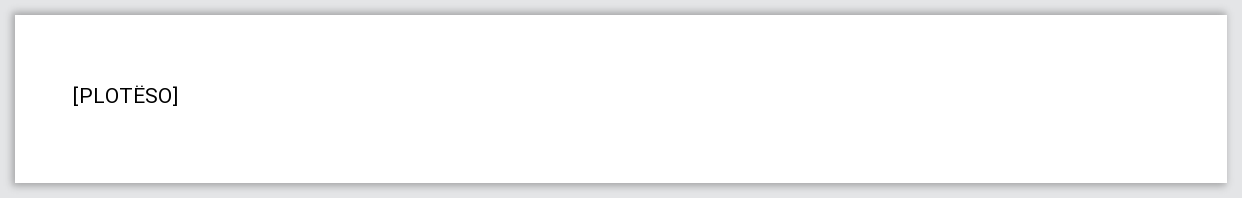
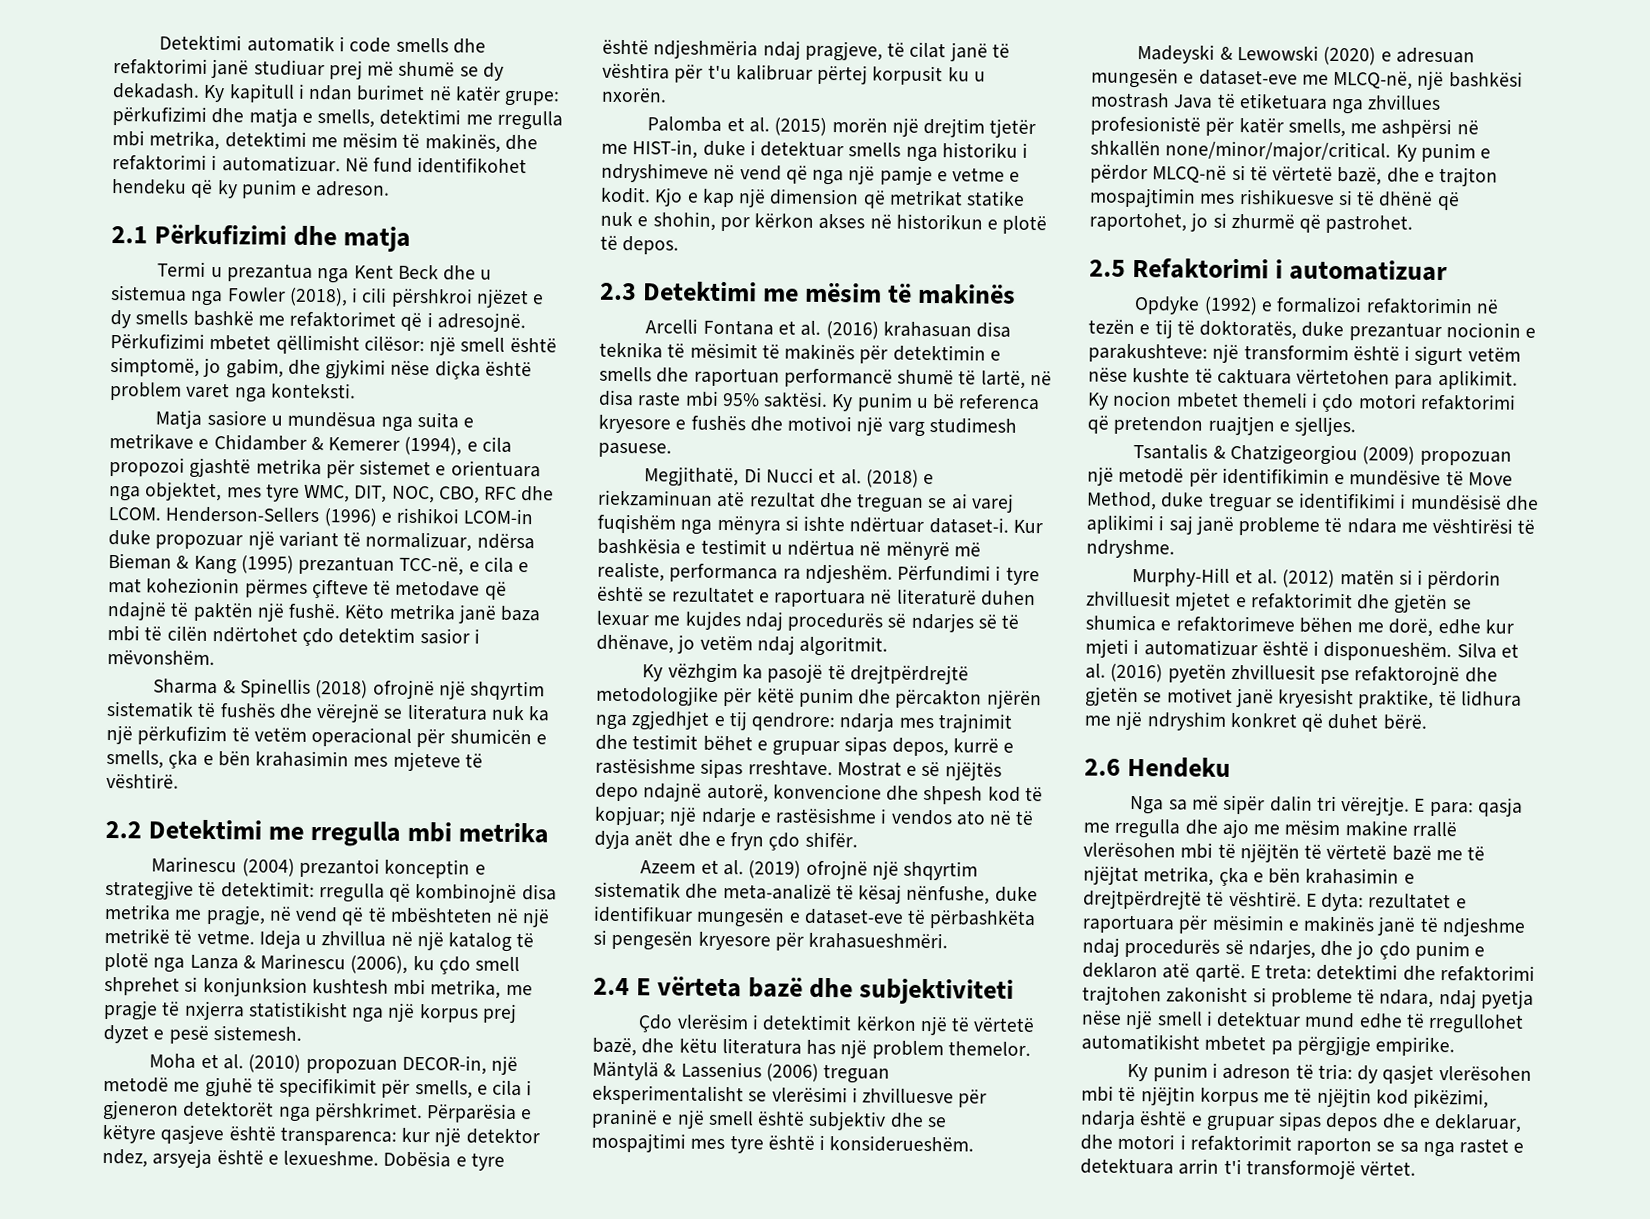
- [PLOTËSO]
+ Detektimi automatik i code smells dhe refaktorimi janë studiuar prej më shumë se dy dekadash. Ky kapitull i ndan burimet në katër grupe: përkufizimi dhe matja e smells, detektimi me rregulla mbi metrika, detektimi me mësim të makinës, dhe refaktorimi i automatizuar. Në fund identifikohet hendeku që ky punim e adreson.
+ 2.1 Përkufizimi dhe matja
+ Termi u prezantua nga Kent Beck dhe u sistemua nga Fowler (2018), i cili përshkroi njëzet e dy smells bashkë me refaktorimet që i adresojnë. Përkufizimi mbetet qëllimisht cilësor: një smell është simptomë, jo gabim, dhe gjykimi nëse diçka është problem varet nga konteksti.
+ Matja sasiore u mundësua nga suita e metrikave e Chidamber & Kemerer (1994), e cila propozoi gjashtë metrika për sistemet e orientuara nga objektet, mes tyre WMC, DIT, NOC, CBO, RFC dhe LCOM. Henderson-Sellers (1996) e rishikoi LCOM-in duke propozuar një variant të normalizuar, ndërsa Bieman & Kang (1995) prezantuan TCC-në, e cila e mat kohezionin përmes çifteve të metodave që ndajnë të paktën një fushë. Këto metrika janë baza mbi të cilën ndërtohet çdo detektim sasior i mëvonshëm.
+ Sharma & Spinellis (2018) ofrojnë një shqyrtim sistematik të fushës dhe vërejnë se literatura nuk ka një përkufizim të vetëm operacional për shumicën e smells, çka e bën krahasimin mes mjeteve të vështirë.
+ 2.2 Detektimi me rregulla mbi metrika
+ Marinescu (2004) prezantoi konceptin e strategjive të detektimit: rregulla që kombinojnë disa metrika me pragje, në vend që të mbështeten në një metrikë të vetme. Ideja u zhvillua në një katalog të plotë nga Lanza & Marinescu (2006), ku çdo smell shprehet si konjunksion kushtesh mbi metrika, me pragje të nxjerra statistikisht nga një korpus prej dyzet e pesë sistemesh.
+ Moha et al. (2010) propozuan DECOR-in, një metodë me gjuhë të specifikimit për smells, e cila i gjeneron detektorët nga përshkrimet. Përparësia e këtyre qasjeve është transparenca: kur një detektor ndez, arsyeja është e lexueshme. Dobësia e tyre është ndjeshmëria ndaj pragjeve, të cilat janë të vështira për t'u kalibruar përtej korpusit ku u nxorën.
+ Palomba et al. (2015) morën një drejtim tjetër me HIST-in, duke i detektuar smells nga historiku i ndryshimeve në vend që nga një pamje e vetme e kodit. Kjo e kap një dimension që metrikat statike nuk e shohin, por kërkon akses në historikun e plotë të depos.
+ 2.3 Detektimi me mësim të makinës
+ Arcelli Fontana et al. (2016) krahasuan disa teknika të mësimit të makinës për detektimin e smells dhe raportuan performancë shumë të lartë, në disa raste mbi 95% saktësi. Ky punim u bë referenca kryesore e fushës dhe motivoi një varg studimesh pasuese.
+ Megjithatë, Di Nucci et al. (2018) e riekzaminuan atë rezultat dhe treguan se ai varej fuqishëm nga mënyra si ishte ndërtuar dataset-i. Kur bashkësia e testimit u ndërtua në mënyrë më realiste, performanca ra ndjeshëm. Përfundimi i tyre është se rezultatet e raportuara në literaturë duhen lexuar me kujdes ndaj procedurës së ndarjes së të dhënave, jo vetëm ndaj algoritmit.
+ Ky vëzhgim ka pasojë të drejtpërdrejtë metodologjike për këtë punim dhe përcakton njërën nga zgjedhjet e tij qendrore: ndarja mes trajnimit dhe testimit bëhet e grupuar sipas depos, kurrë e rastësishme sipas rreshtave. Mostrat e së njëjtës depo ndajnë autorë, konvencione dhe shpesh kod të kopjuar; një ndarje e rastësishme i vendos ato në të dyja anët dhe e fryn çdo shifër.
+ Azeem et al. (2019) ofrojnë një shqyrtim sistematik dhe meta-analizë të kësaj nënfushe, duke identifikuar mungesën e dataset-eve të përbashkëta si pengesën kryesore për krahasueshmëri.
+ 2.4 E vërteta bazë dhe subjektiviteti
+ Çdo vlerësim i detektimit kërkon një të vërtetë bazë, dhe këtu literatura has një problem themelor. Mäntylä & Lassenius (2006) treguan eksperimentalisht se vlerësimi i zhvilluesve për praninë e një smell është subjektiv dhe se mospajtimi mes tyre është i konsiderueshëm.
+ Madeyski & Lewowski (2020) e adresuan mungesën e dataset-eve me MLCQ-në, një bashkësi mostrash Java të etiketuara nga zhvillues profesionistë për katër smells, me ashpërsi në shkallën none/minor/major/critical. Ky punim e përdor MLCQ-në si të vërtetë bazë, dhe e trajton mospajtimin mes rishikuesve si të dhënë që raportohet, jo si zhurmë që pastrohet.
+ 2.5 Refaktorimi i automatizuar
+ Opdyke (1992) e formalizoi refaktorimin në tezën e tij të doktoratës, duke prezantuar nocionin e parakushteve: një transformim është i sigurt vetëm nëse kushte të caktuara vërtetohen para aplikimit. Ky nocion mbetet themeli i çdo motori refaktorimi që pretendon ruajtjen e sjelljes.
+ Tsantalis & Chatzigeorgiou (2009) propozuan një metodë për identifikimin e mundësive të Move Method, duke treguar se identifikimi i mundësisë dhe aplikimi i saj janë probleme të ndara me vështirësi të ndryshme.
+ Murphy-Hill et al. (2012) matën si i përdorin zhvilluesit mjetet e refaktorimit dhe gjetën se shumica e refaktorimeve bëhen me dorë, edhe kur mjeti i automatizuar është i disponueshëm. Silva et al. (2016) pyetën zhvilluesit pse refaktorojnë dhe gjetën se motivet janë kryesisht praktike, të lidhura me një ndryshim konkret që duhet bërë.
+ 2.6 Hendeku
+ Nga sa më sipër dalin tri vërejtje. E para: qasja me rregulla dhe ajo me mësim makine rrallë vlerësohen mbi të njëjtën të vërtetë bazë me të njëjtat metrika, çka e bën krahasimin e drejtpërdrejtë të vështirë. E dyta: rezultatet e raportuara për mësimin e makinës janë të ndjeshme ndaj procedurës së ndarjes, dhe jo çdo punim e deklaron atë qartë. E treta: detektimi dhe refaktorimi trajtohen zakonisht si probleme të ndara, ndaj pyetja nëse një smell i detektuar mund edhe të rregullohet automatikisht mbetet pa përgjigje empirike.
+ Ky punim i adreson të tria: dy qasjet vlerësohen mbi të njëjtin korpus me të njëjtin kod pikëzimi, ndarja është e grupuar sipas depos dhe e deklaruar, dhe motori i refaktorimit raporton se sa nga rastet e detektuara arrin t'i transformojë vërtet.

